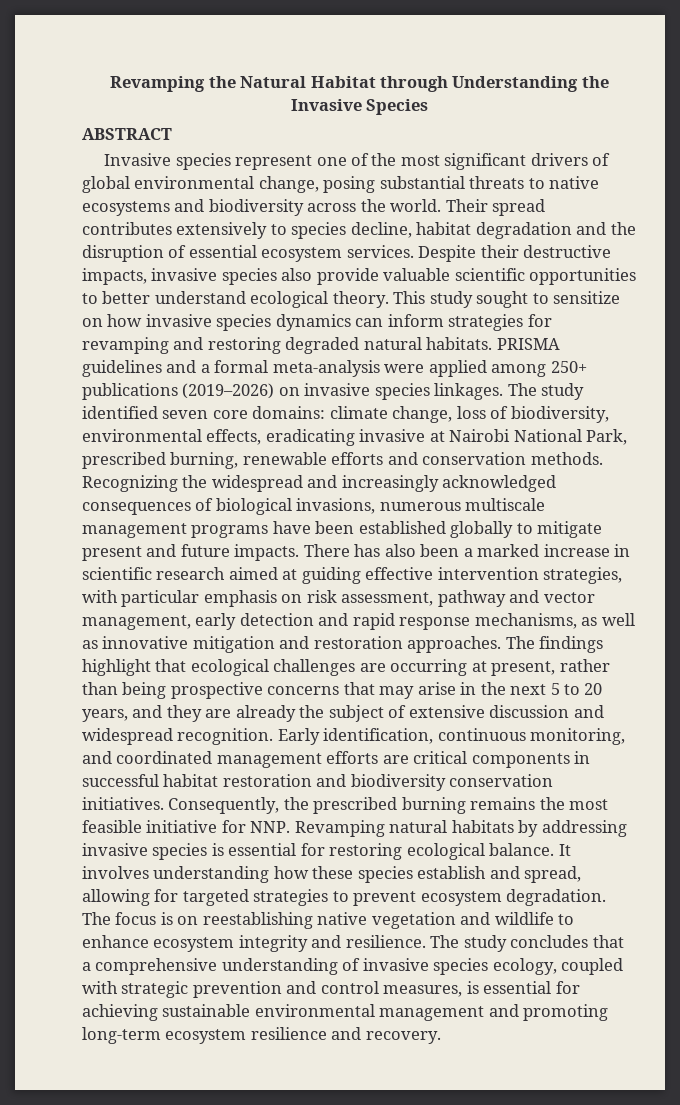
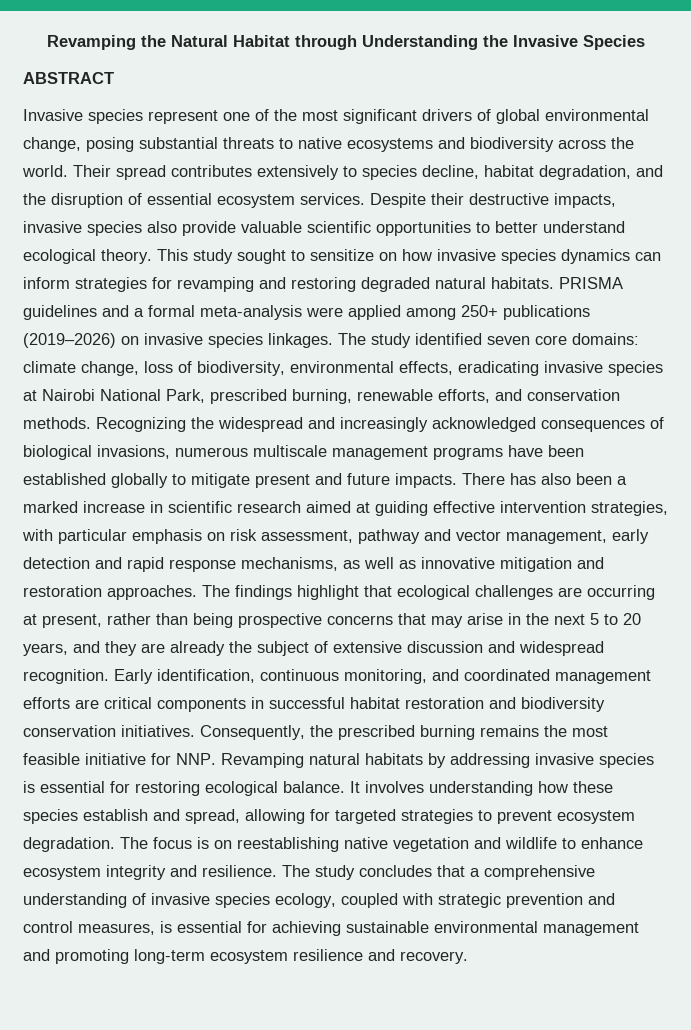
- Their spread contributes extensively to species decline, habitat degradation and the disruption of essential ecosystem services.
+ Their spread contributes extensively to species decline, habitat degradation, and the disruption of essential ecosystem services.
- The study identified seven core domains: climate change, loss of biodiversity, environmental effects, eradicating invasive at Nairobi National Park, prescribed burning, renewable efforts and conservation methods.
+ The study identified seven core domains: climate change, loss of biodiversity, environmental effects, eradicating invasive species at Nairobi National Park, prescribed burning, renewable efforts, and conservation methods.

